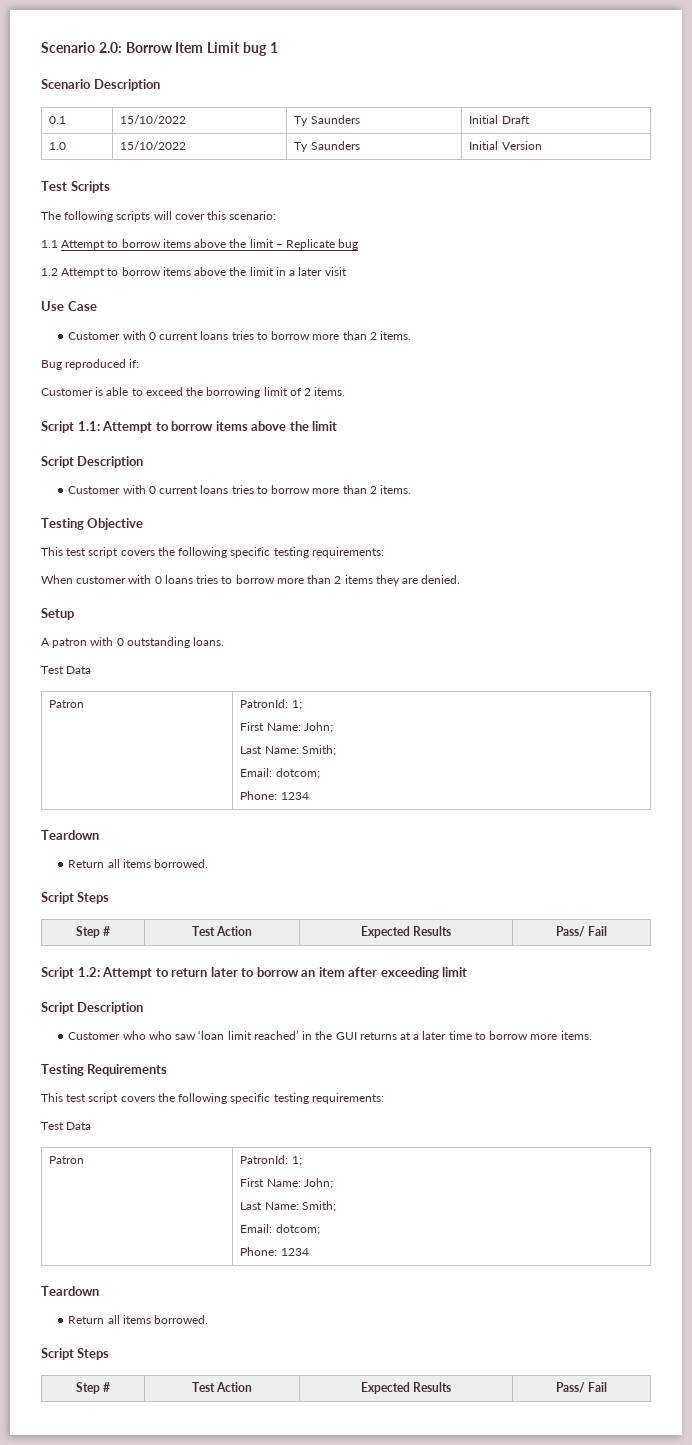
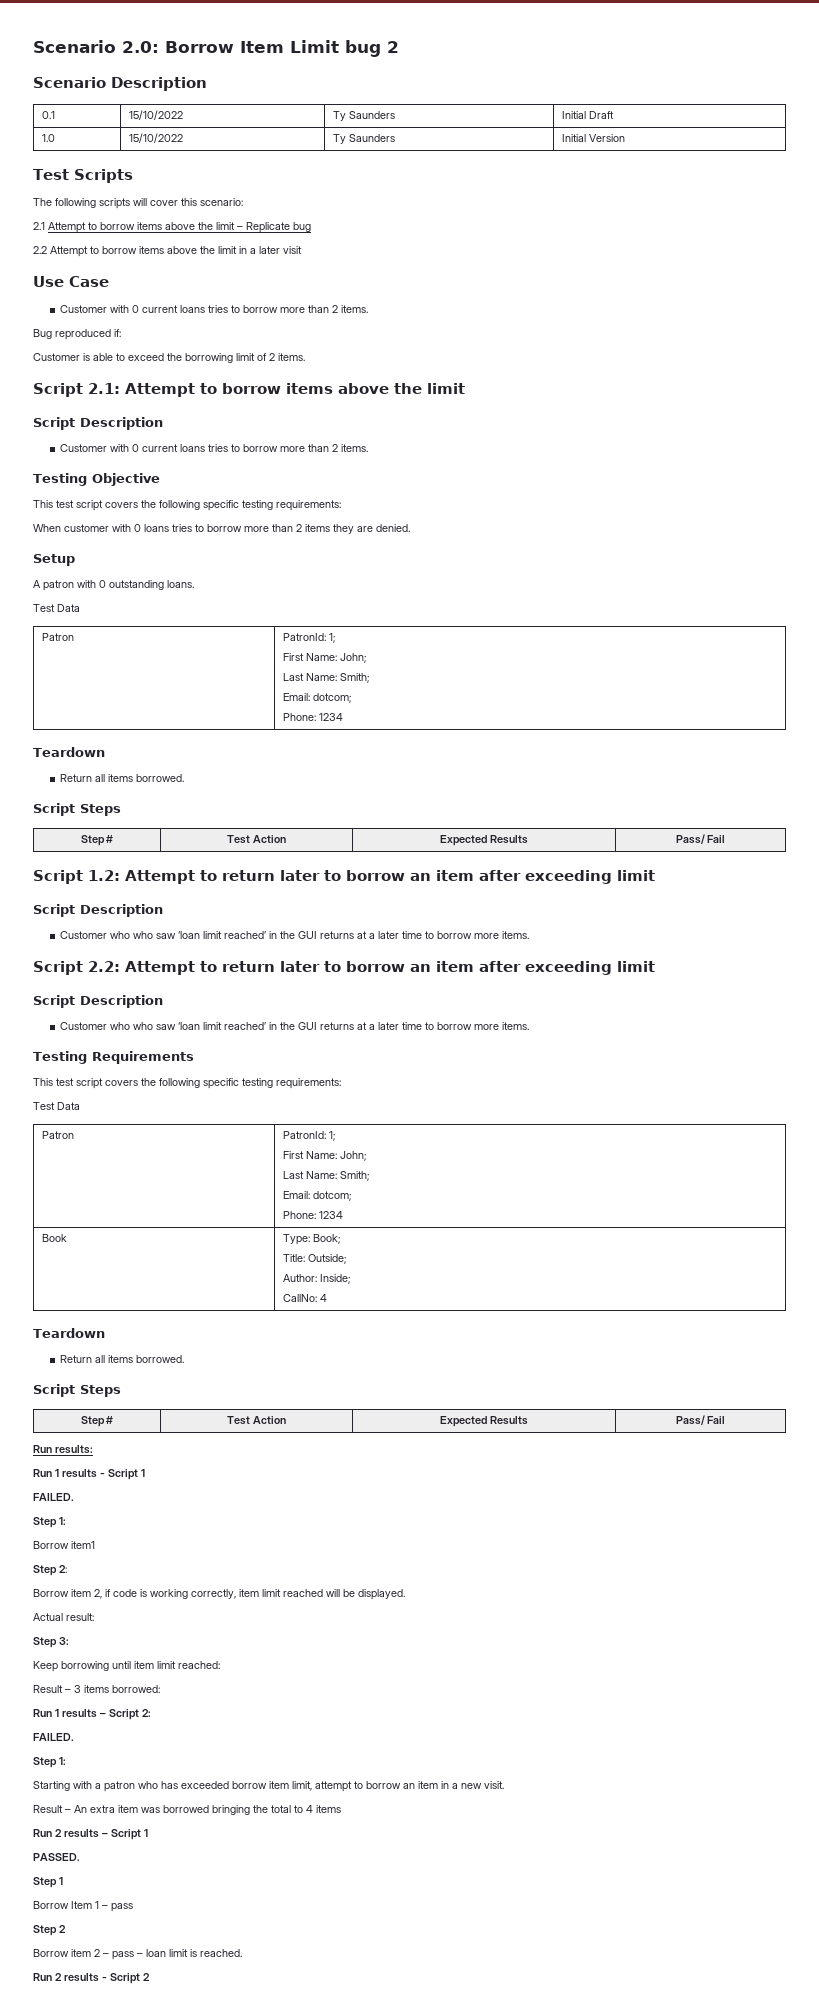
- Scenario 2.0: Borrow Item Limit bug 1
+ Scenario 2.0: Borrow Item Limit bug 2
- 1.1 Attempt to borrow items above the limit – Replicate bug
+ 2.1 Attempt to borrow items above the limit – Replicate bug
- 1.2 Attempt to borrow items above the limit in a later visit
+ 2.2 Attempt to borrow items above the limit in a later visit
- Script 1.1: Attempt to borrow items above the limit
+ Script 2.1: Attempt to borrow items above the limit
+ Script 2.2: Attempt to return later to borrow an item after exceeding limit
+ Script Description
+ Customer who who saw ‘loan limit reached’ in the GUI returns at a later time to borrow more items.
+ Book | Type: Book;
+ Title: Outside;
+ Author: Inside;
+ CallNo: 4
+ Run results:
+ Run 1 results - Script 1
+ FAILED.
+ Step 1:
+ Borrow item1
+ Step 2:
+ Borrow item 2, if code is working correctly, item limit reached will be displayed.
+ Actual result:
+ Step 3:
+ Keep borrowing until item limit reached:
+ Result – 3 items borrowed:
+ Run 1 results – Script 2:
+ FAILED.
+ Step 1:
+ Starting with a patron who has exceeded borrow item limit, attempt to borrow an item in a new visit.
+ Result – An extra item was borrowed bringing the total to 4 items
+ Run 2 results – Script 1
+ PASSED.
+ Step 1
+ Borrow Item 1 – pass
+ Step 2
+ Borrow item 2 – pass – loan limit is reached.
+ Run 2 results - Script 2

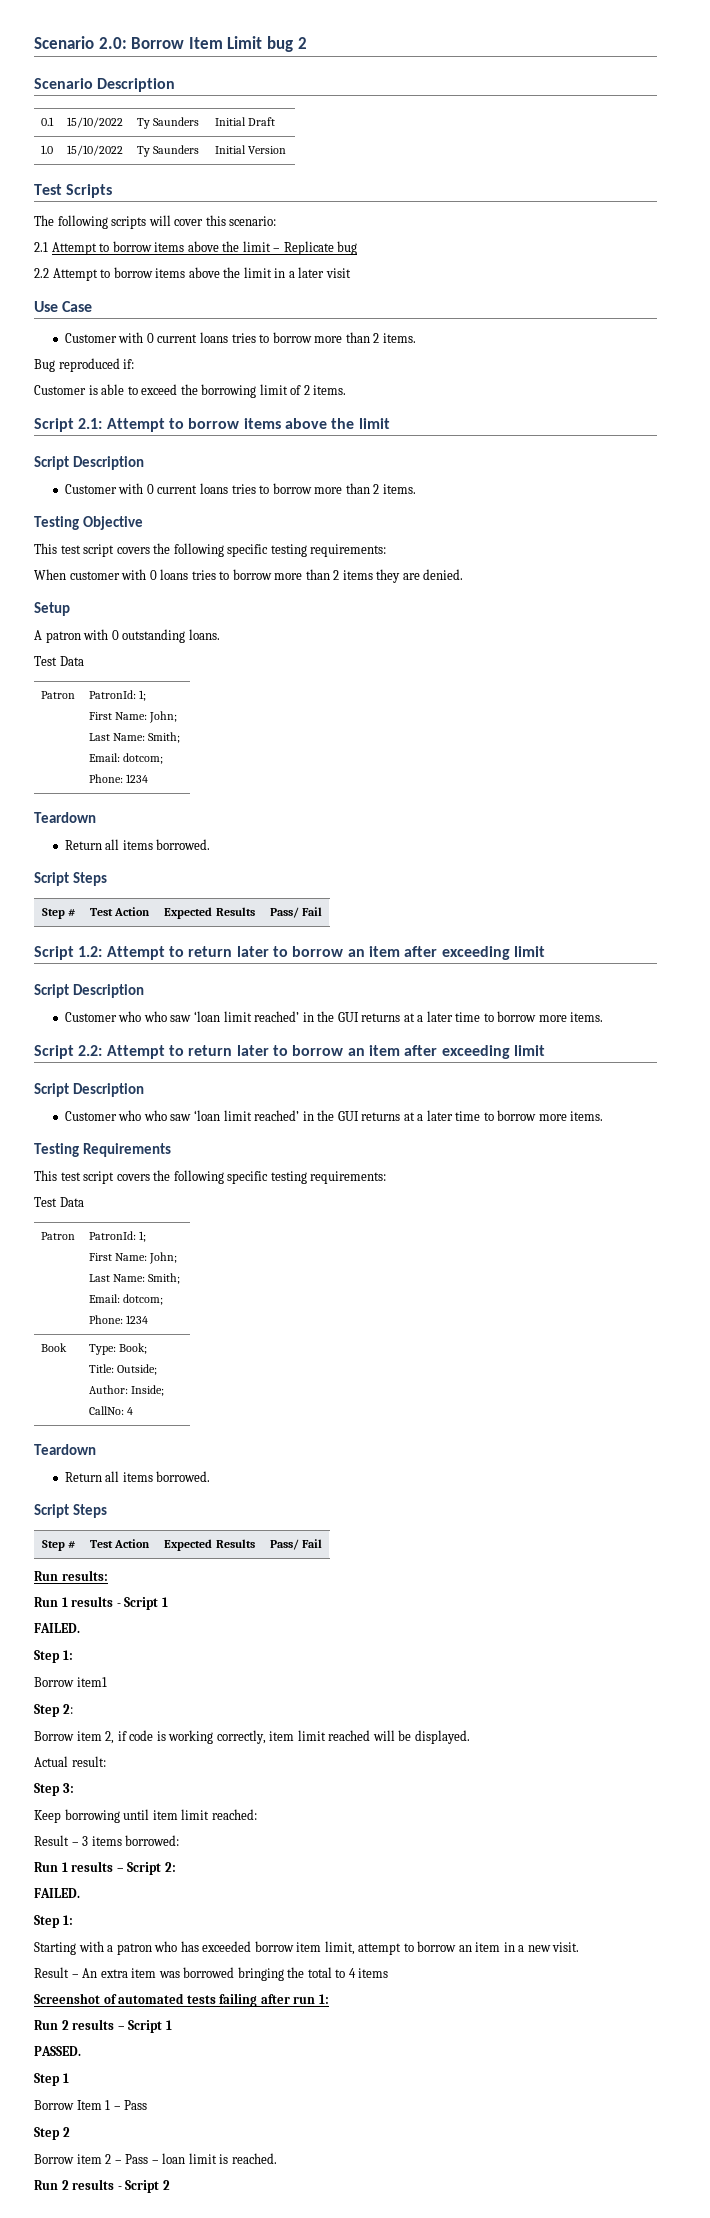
+ Screenshot of automated tests failing after run 1:
- Borrow Item 1 – pass
+ Borrow Item 1 – Pass
- Borrow item 2 – pass – loan limit is reached.
+ Borrow item 2 – Pass – loan limit is reached.

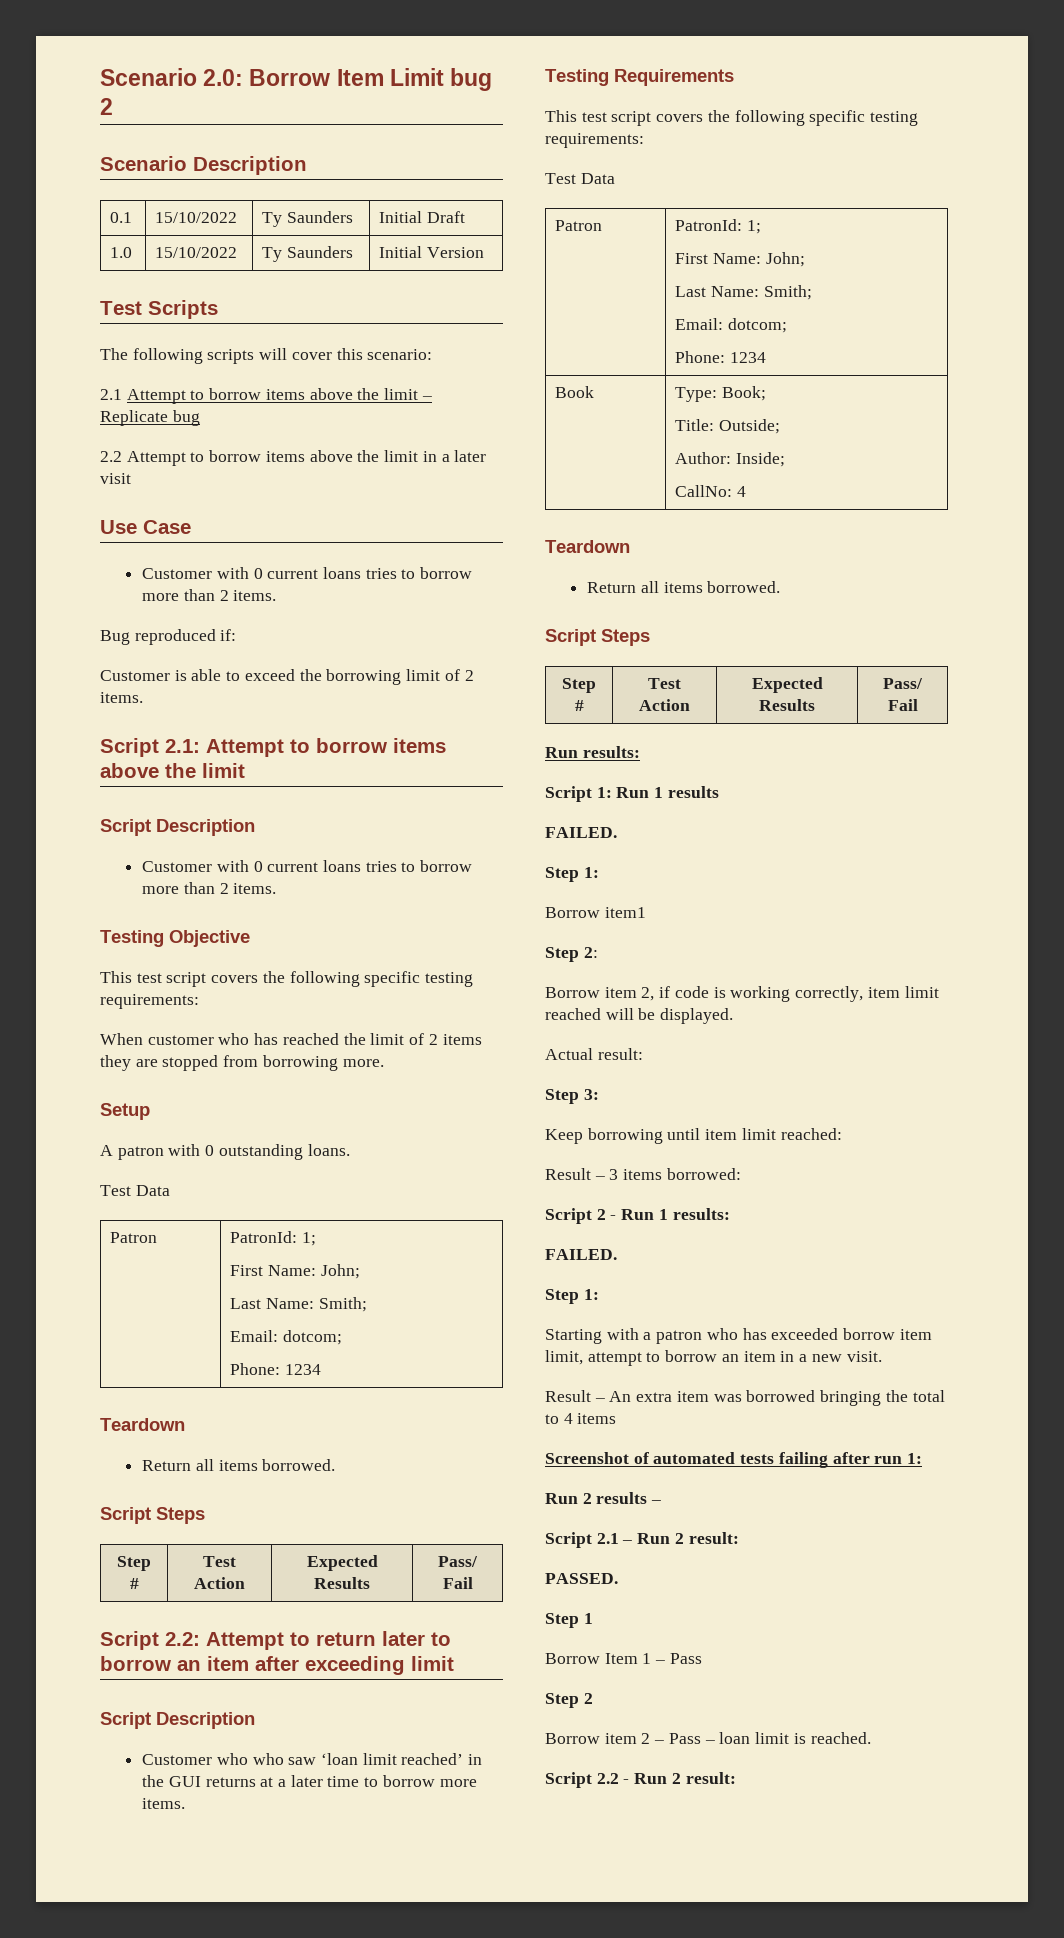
- When customer with 0 loans tries to borrow more than 2 items they are denied.
+ When customer who has reached the limit of 2 items they are stopped from borrowing more.
- Script 1.2: Attempt to return later to borrow an item after exceeding limit
- Script Description
- Customer who who saw ‘loan limit reached’ in the GUI returns at a later time to borrow more items.
- Run 1 results - Script 1
+ Script 1: Run 1 results
- Run 1 results – Script 2:
+ Script 2 - Run 1 results:
- Run 2 results – Script 1
+ Run 2 results –
+ Script 2.1 – Run 2 result:
- Run 2 results - Script 2
+ Script 2.2 - Run 2 result:

